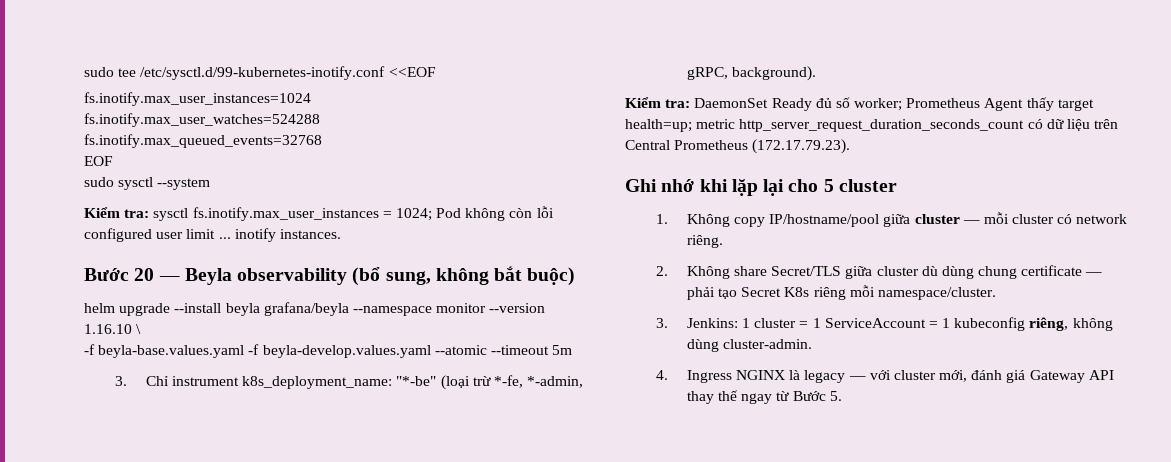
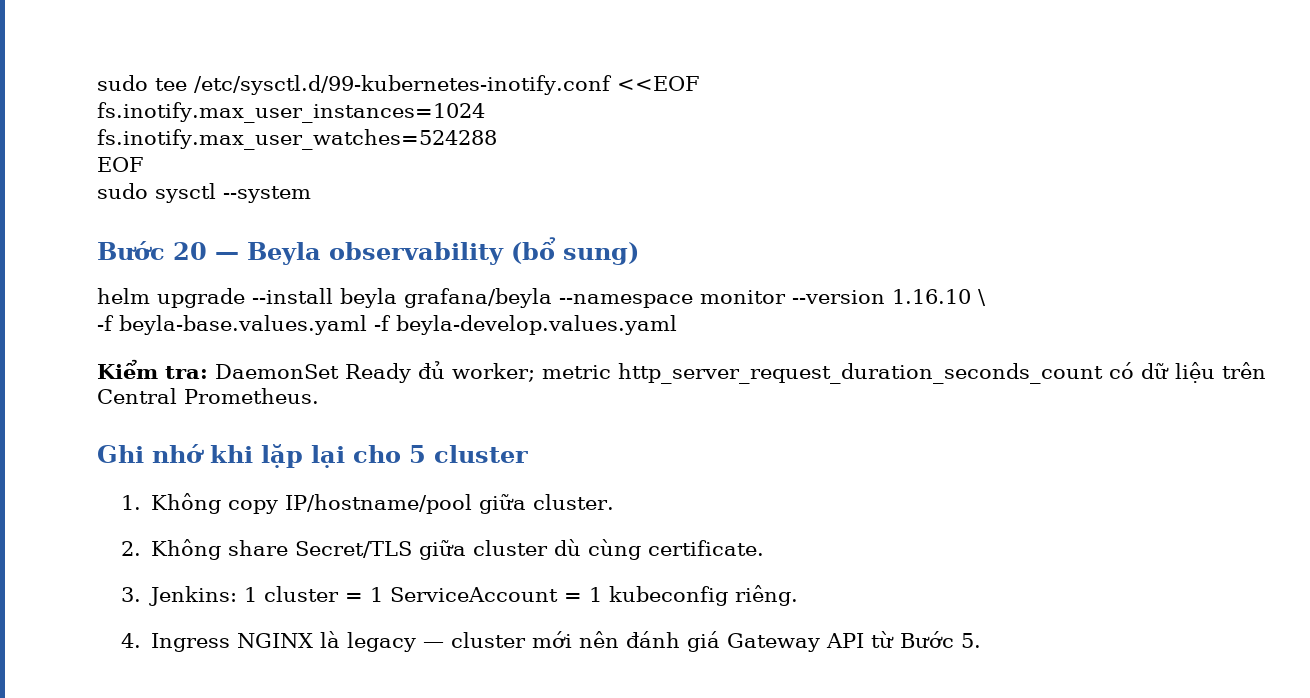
- fs.inotify.max_queued_events=32768
- Kiểm tra: sysctl fs.inotify.max_user_instances = 1024; Pod không còn lỗi configured user limit ... inotify instances.
- Bước 20 — Beyla observability (bổ sung, không bắt buộc)
+ Bước 20 — Beyla observability (bổ sung)
- -f beyla-base.values.yaml -f beyla-develop.values.yaml --atomic --timeout 5m
- 3. Chỉ instrument k8s_deployment_name: "*-be" (loại trừ *-fe, *-admin, gRPC, background).
+ -f beyla-base.values.yaml -f beyla-develop.values.yaml
- Kiểm tra: DaemonSet Ready đủ số worker; Prometheus Agent thấy target health=up; metric http_server_request_duration_seconds_count có dữ liệu trên Central Prometheus (172.17.79.23).
+ Kiểm tra: DaemonSet Ready đủ worker; metric http_server_request_duration_seconds_count có dữ liệu trên Central Prometheus.
- 1. Không copy IP/hostname/pool giữa cluster — mỗi cluster có network riêng.
+ 1. Không copy IP/hostname/pool giữa cluster.
- 2. Không share Secret/TLS giữa cluster dù dùng chung certificate — phải tạo Secret K8s riêng mỗi namespace/cluster.
+ 2. Không share Secret/TLS giữa cluster dù cùng certificate.
- 3. Jenkins: 1 cluster = 1 ServiceAccount = 1 kubeconfig riêng, không dùng cluster-admin.
+ 3. Jenkins: 1 cluster = 1 ServiceAccount = 1 kubeconfig riêng.
- 4. Ingress NGINX là legacy — với cluster mới, đánh giá Gateway API thay thế ngay từ Bước 5.
+ 4. Ingress NGINX là legacy — cluster mới nên đánh giá Gateway API từ Bước 5.

